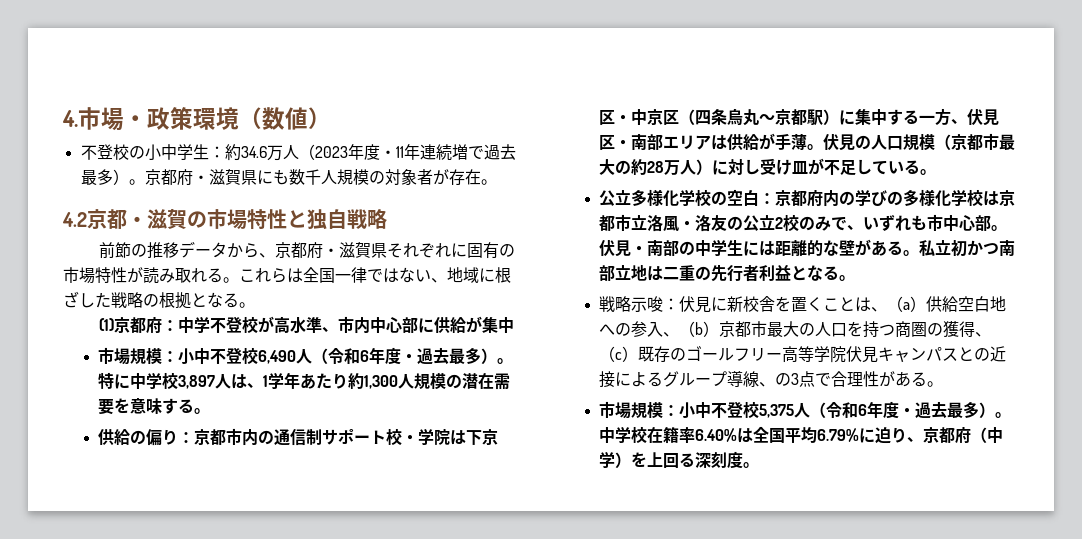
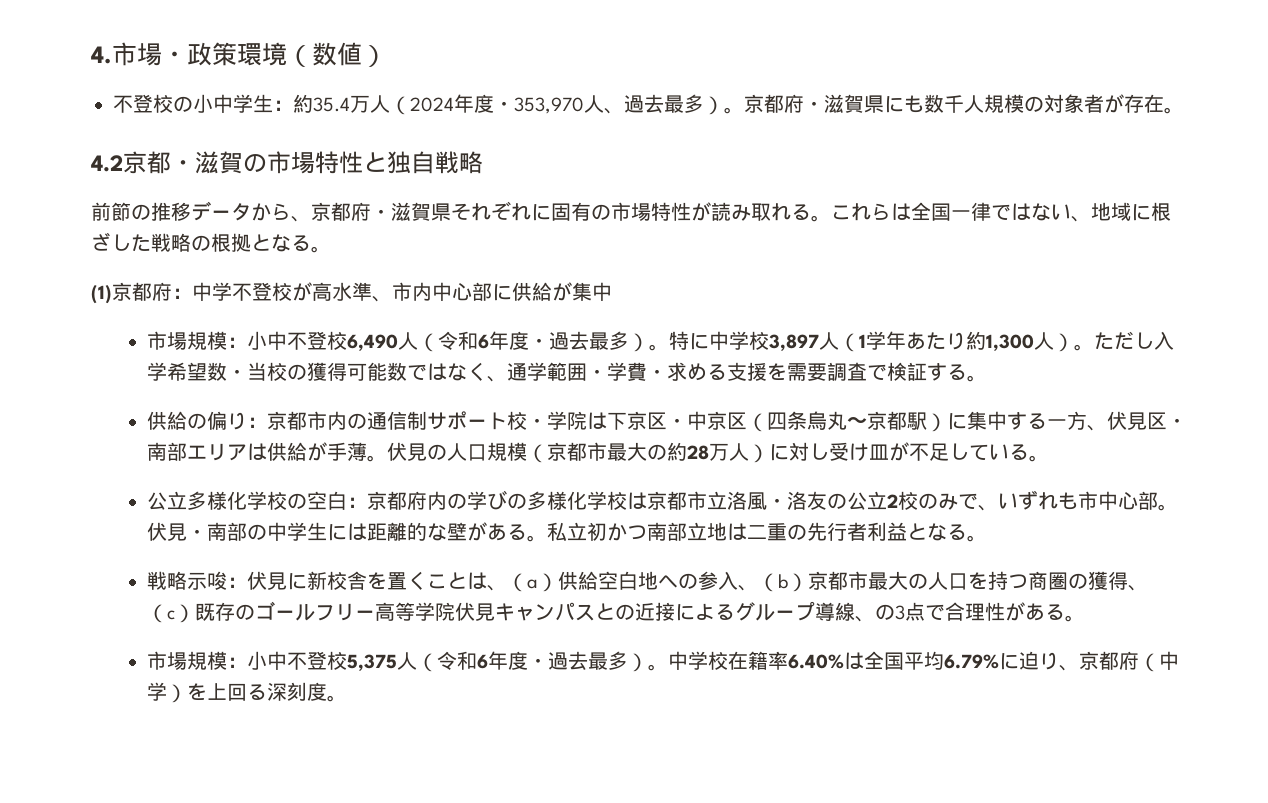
- 不登校の小中学生：約34.6万人（2023年度・11年連続増で過去最多）。
+ 不登校の小中学生：約35.4万人（2024年度・353,970人、過去最多）。
- 特に中学校3,897人は、1学年あたり約1,300人規模の潜在需要を意味する。
+ 特に中学校3,897人（1学年あたり約1,300人）。ただし入学希望数・当校の獲得可能数ではなく、通学範囲・学費・求める支援を需要調査で検証する。

